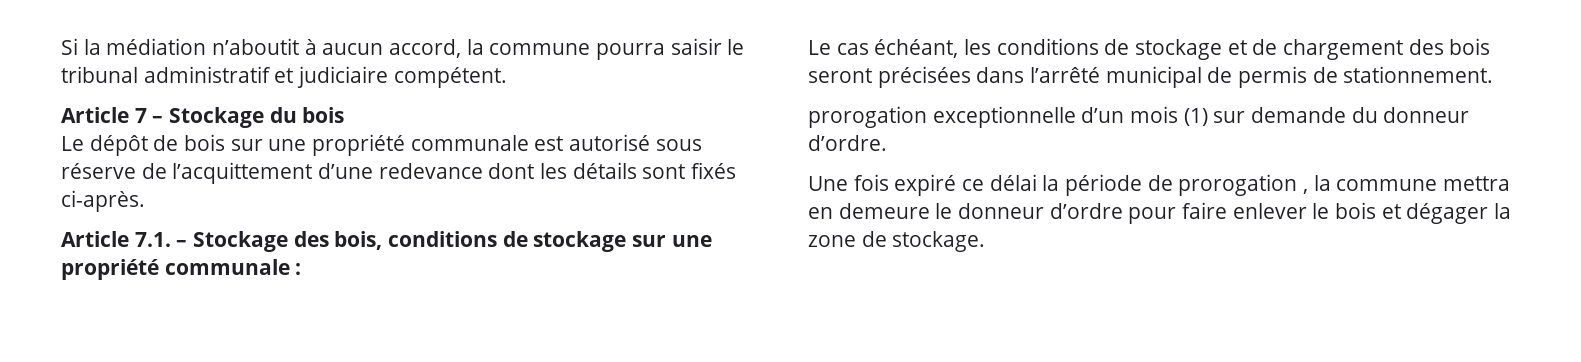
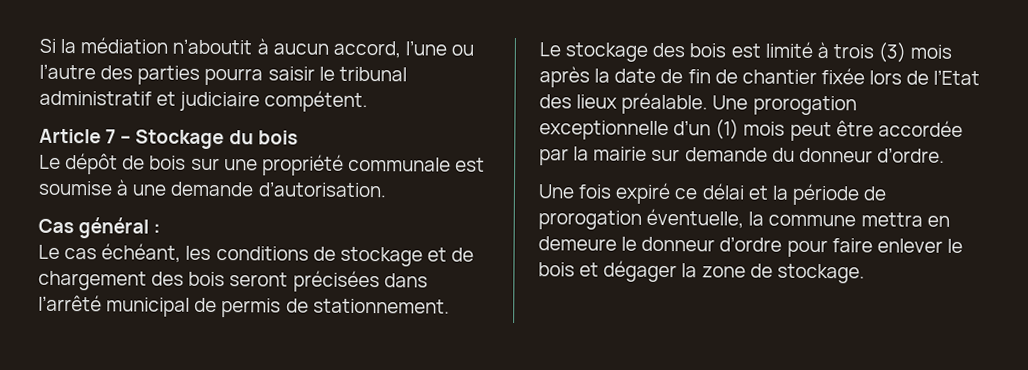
- Si la médiation n’aboutit à aucun accord, la commune pourra saisir le tribunal administratif et judiciaire compétent.
+ Si la médiation n’aboutit à aucun accord, l’une ou l’autre des parties pourra saisir le tribunal administratif et judiciaire compétent.
- Le dépôt de bois sur une propriété communale est autorisé sous réserve de l’acquittement d’une redevance dont les détails sont fixés ci-après.
- Article 7.1. – Stockage des bois, conditions de stockage sur une propriété communale :
+ Le dépôt de bois sur une propriété communale est soumise à une demande d’autorisation.
+ Cas général :
- prorogation exceptionnelle d’un mois (1) sur demande du donneur d’ordre.
+ Le stockage des bois est limité à trois (3) mois après la date de fin de chantier fixée lors de l’Etat des lieux préalable. Une prorogation exceptionnelle d’un (1) mois peut être accordée par la mairie sur demande du donneur d’ordre.
- Une fois expiré ce délai la période de prorogation , la commune mettra en demeure le donneur d’ordre pour faire enlever le bois et dégager la zone de stockage.
+ Une fois expiré ce délai et la période de prorogation éventuelle, la commune mettra en demeure le donneur d’ordre pour faire enlever le bois et dégager la zone de stockage.

